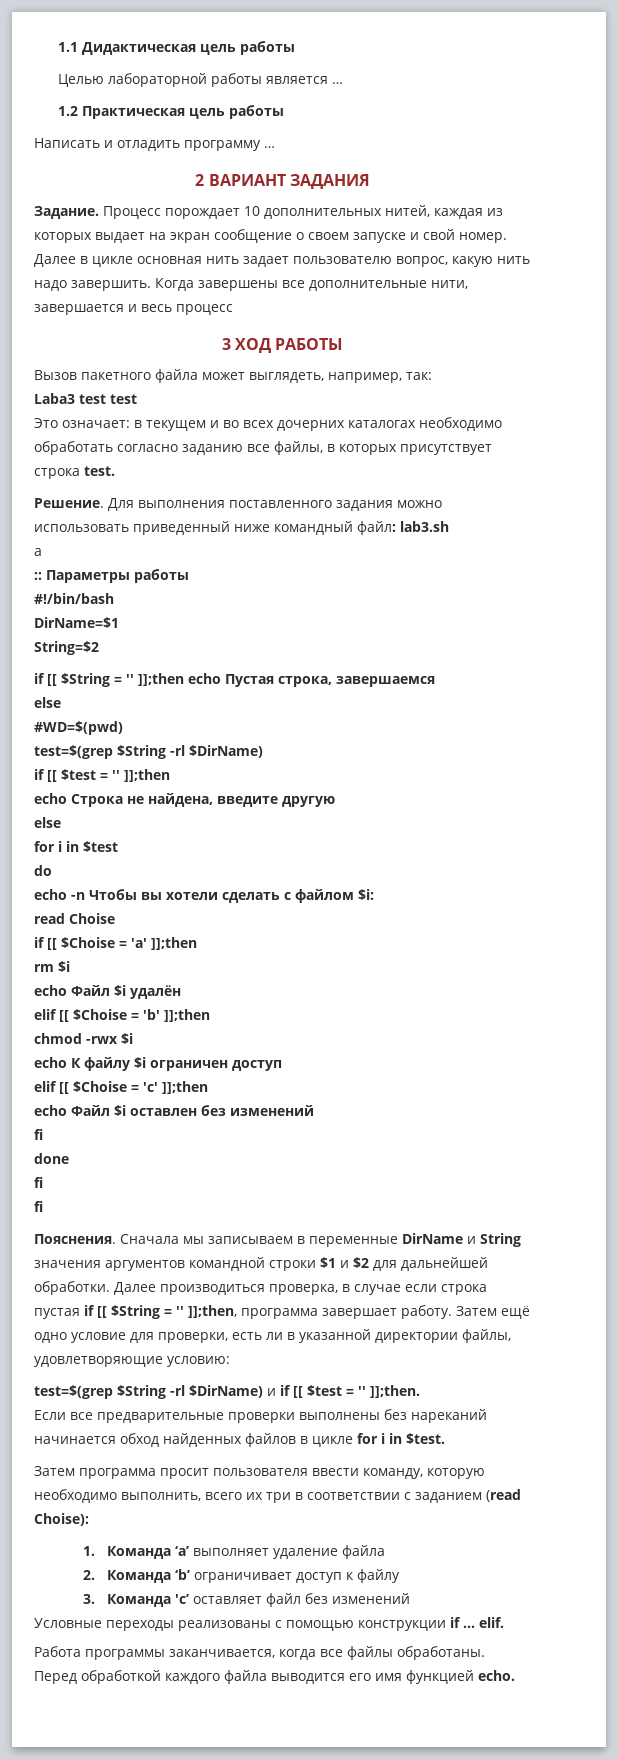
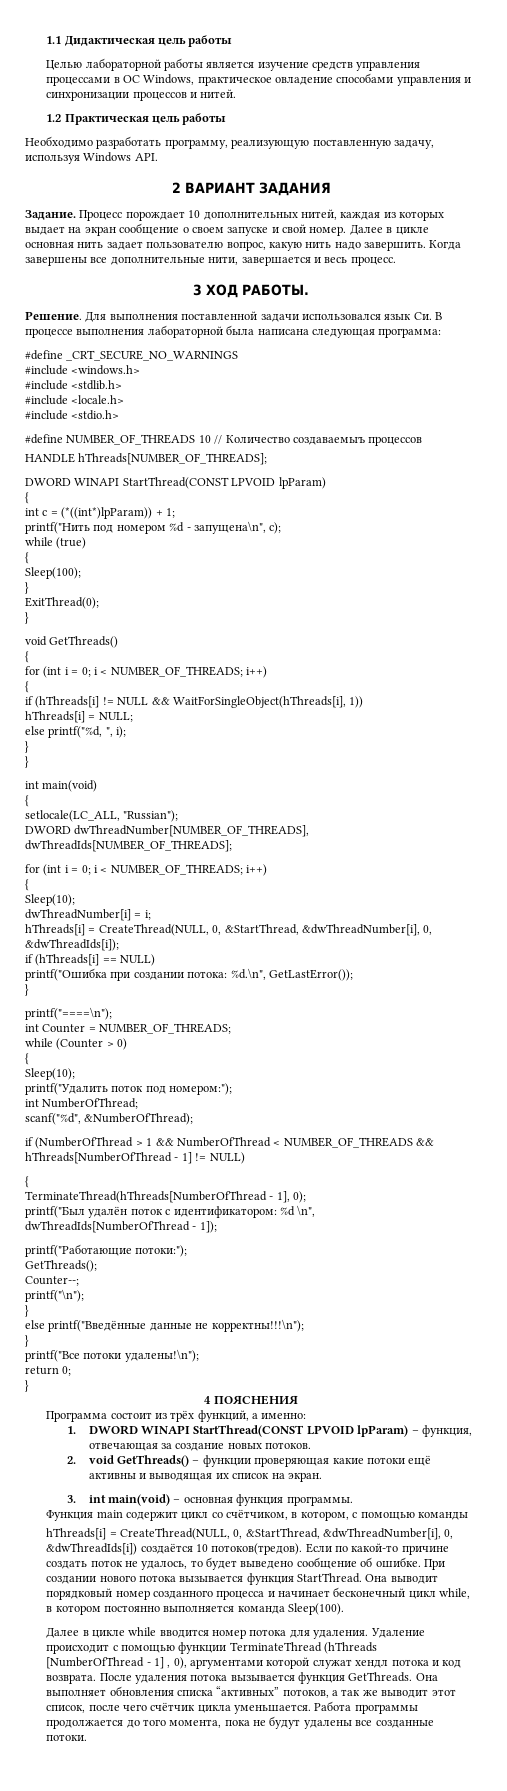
- Целью лабораторной работы является …
+ Целью лабораторной работы является изучение средств управления процессами в ОС Windows, практическое овладение способами управления и синхронизации процессов и нитей.
  1.2 Практическая цель работы
- Написать и отладить программу …
+ Необходимо разработать программу, реализующую поставленную задачу, используя Windows API.
- Когда завершены все дополнительные нити, завершается и весь процесс
+ Когда завершены все дополнительные нити, завершается и весь процесс.
- 3 ХОД РАБОТЫ
- Вызов пакетного файла может выглядеть, например, так:
- Laba3 test test
- Это означает: в текущем и во всех дочерних каталогах необходимо обработать согласно заданию все файлы, в которых присутствует строка test.
- Решение. Для выполнения поставленного задания можно использовать приведенный ниже командный файл: lab3.sh
- a
- :: Параметры работы
- #!/bin/bash
- DirName=$1
- String=$2
- if [[ $String = '' ]];then echo Пустая строка, завершаемся
- else
- #WD=$(pwd)
- test=$(grep $String -rl $DirName)
- if [[ $test = '' ]];then
- echo Строка не найдена, введите другую
- else
- for i in $test
- do
- echo -n Чтобы вы хотели сделать с файлом $i:
- read Choise
- if [[ $Choise = 'a' ]];then
- rm $i
- echo Файл $i удалён
- elif [[ $Choise = 'b' ]];then
- chmod -rwx $i
- echo К файлу $i ограничен доступ
- elif [[ $Choise = 'c' ]];then
- echo Файл $i оставлен без изменений
- fi
- done
- fi
- fi
- Пояснения. Сначала мы записываем в переменные DirName и String значения аргументов командной строки $1 и $2 для дальнейшей обработки. Далее производиться проверка, в случае если строка пустая if [[ $String = '' ]];then, программа завершает работу. Затем ещё одно условие для проверки, есть ли в указанной директории файлы, удовлетворяющие условию:
- test=$(grep $String -rl $DirName) и if [[ $test = '' ]];then.
- Если все предварительные проверки выполнены без нареканий начинается обход найденных файлов в цикле for i in $test.
- Затем программа просит пользователя ввести команду, которую необходимо выполнить, всего их три в соответствии с заданием (read Choise):
- 1. Команда ‘a’ выполняет удаление файла
- 2. Команда ‘b’ ограничивает доступ к файлу
- 3. Команда 'c’ оставляет файл без изменений
- Условные переходы реализованы с помощью конструкции if … elif.
- Работа программы заканчивается, когда все файлы обработаны. Перед обработкой каждого файла выводится его имя функцией echo.
+ 3 ХОД РАБОТЫ.
+ Решение. Для выполнения поставленной задачи использовался язык Си. В процессе выполнения лабораторной была написана следующая программа:
+ #define _CRT_SECURE_NO_WARNINGS
+ #include <windows.h>
+ #include <stdlib.h>
+ #include <locale.h>
+ #include <stdio.h>
+ #define NUMBER_OF_THREADS 10 // Количество создаваемыъ процессов
+ HANDLE hThreads[NUMBER_OF_THREADS];
+ DWORD WINAPI StartThread(CONST LPVOID lpParam)
+ {
+ int c = (*((int*)lpParam)) + 1;
+ printf("Нить под номером %d - запущена\n", c);
+ while (true)
+ {
+ Sleep(100);
+ }
+ ExitThread(0);
+ }
+ void GetThreads()
+ {
+ for (int i = 0; i < NUMBER_OF_THREADS; i++)
+ {
+ if (hThreads[i] != NULL && WaitForSingleObject(hThreads[i], 1))
+ hThreads[i] = NULL;
+ else printf("%d, ", i);
+ }
+ }
+ int main(void)
+ {
+ setlocale(LC_ALL, "Russian");
+ DWORD dwThreadNumber[NUMBER_OF_THREADS], dwThreadIds[NUMBER_OF_THREADS];
+ for (int i = 0; i < NUMBER_OF_THREADS; i++)
+ {
+ Sleep(10);
+ dwThreadNumber[i] = i;
+ hThreads[i] = CreateThread(NULL, 0, &StartThread, &dwThreadNumber[i], 0, &dwThreadIds[i]);
+ if (hThreads[i] == NULL)
+ printf("Ошибка при создании потока: %d.\n", GetLastError());
+ }
+ printf("====\n");
+ int Counter = NUMBER_OF_THREADS;
+ while (Counter > 0)
+ {
+ Sleep(10);
+ printf("Удалить поток под номером:");
+ int NumberOfThread;
+ scanf("%d", &NumberOfThread);
+ if (NumberOfThread > 1 && NumberOfThread < NUMBER_OF_THREADS && hThreads[NumberOfThread - 1] != NULL)
+ {
+ TerminateThread(hThreads[NumberOfThread - 1], 0);
+ printf("Был удалён поток c идентификатором: %d \n", dwThreadIds[NumberOfThread - 1]);
+ printf("Работающие потоки:");
+ GetThreads();
+ Counter--;
+ printf("\n");
+ }
+ else printf("Введённые данные не корректны!!!\n");
+ }
+ printf("Все потоки удалены!\n");
+ return 0;
+ }
+ 4 ПОЯСНЕНИЯ
+ Программа состоит из трёх функций, а именно:
+ 1. DWORD WINAPI StartThread(CONST LPVOID lpParam) – функция, отвечающая за создание новых потоков.
+ 2. void GetThreads() – функции проверяющая какие потоки ещё активны и выводящая их список на экран.
+ 3. int main(void) – основная функция программы.
+ Функция main содержит цикл со счётчиком, в котором, с помощью команды
+ hThreads[i] = CreateThread(NULL, 0, &StartThread, &dwThreadNumber[i], 0, &dwThreadIds[i]) создаётся 10 потоков(тредов). Если по какой-то причине создать поток не удалось, то будет выведено сообщение об ошибке. При создании нового потока вызывается функция StartThread. Она выводит порядковый номер созданного процесса и начинает бесконечный цикл while, в котором постоянно выполняется команда Sleep(100).
+ Далее в цикле while вводится номер потока для удаления. Удаление происходит с помощью функции TerminateThread (hThreads [NumberOfThread - 1] , 0), аргументами которой служат хендл потока и код возврата. После удаления потока вызывается функция GetThreads. Она выполняет обновления списка “активных” потоков, а так же выводит этот список, после чего счётчик цикла уменьшается. Работа программы продолжается до того момента, пока не будут удалены все созданные потоки.

